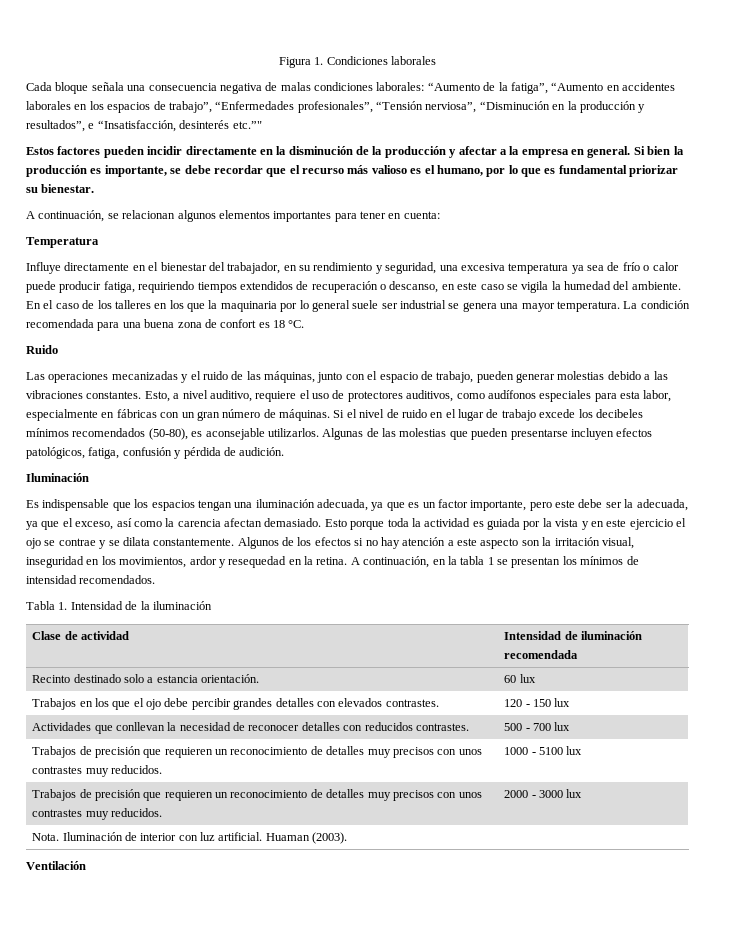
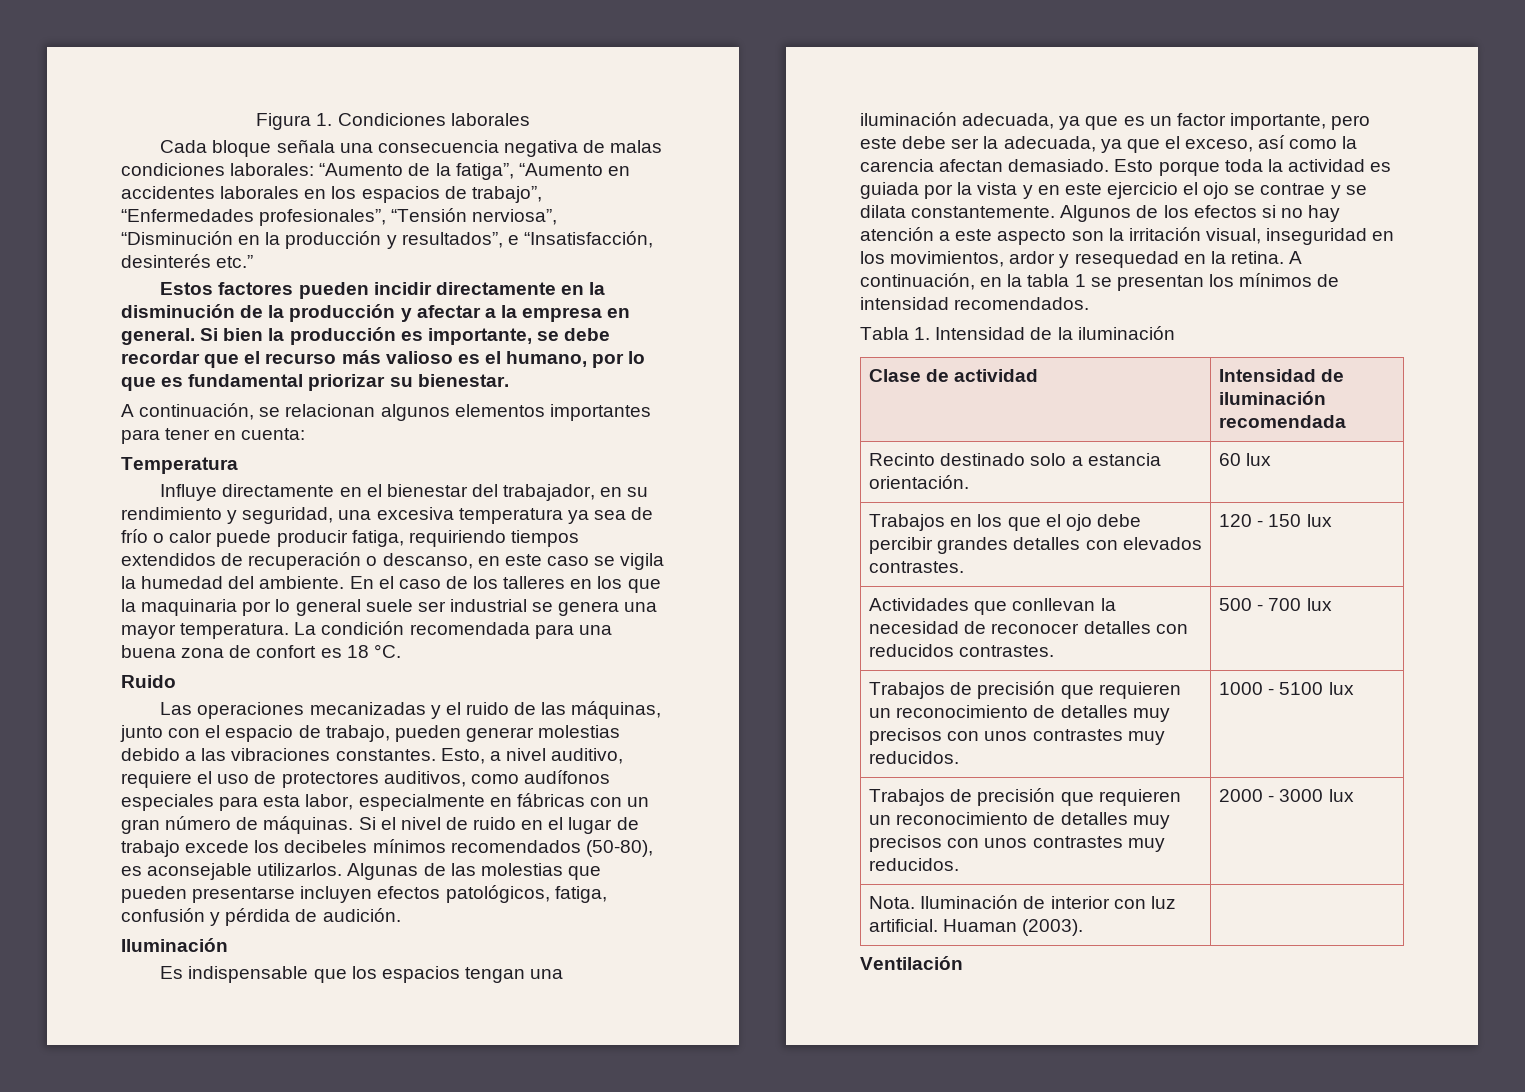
- Cada bloque señala una consecuencia negativa de malas condiciones laborales: “Aumento de la fatiga”, “Aumento en accidentes laborales en los espacios de trabajo”, “Enfermedades profesionales”, “Tensión nerviosa”, “Disminución en la producción y resultados”, e “Insatisfacción, desinterés etc.”"
+ Cada bloque señala una consecuencia negativa de malas condiciones laborales: “Aumento de la fatiga”, “Aumento en accidentes laborales en los espacios de trabajo”, “Enfermedades profesionales”, “Tensión nerviosa”, “Disminución en la producción y resultados”, e “Insatisfacción, desinterés etc.”

